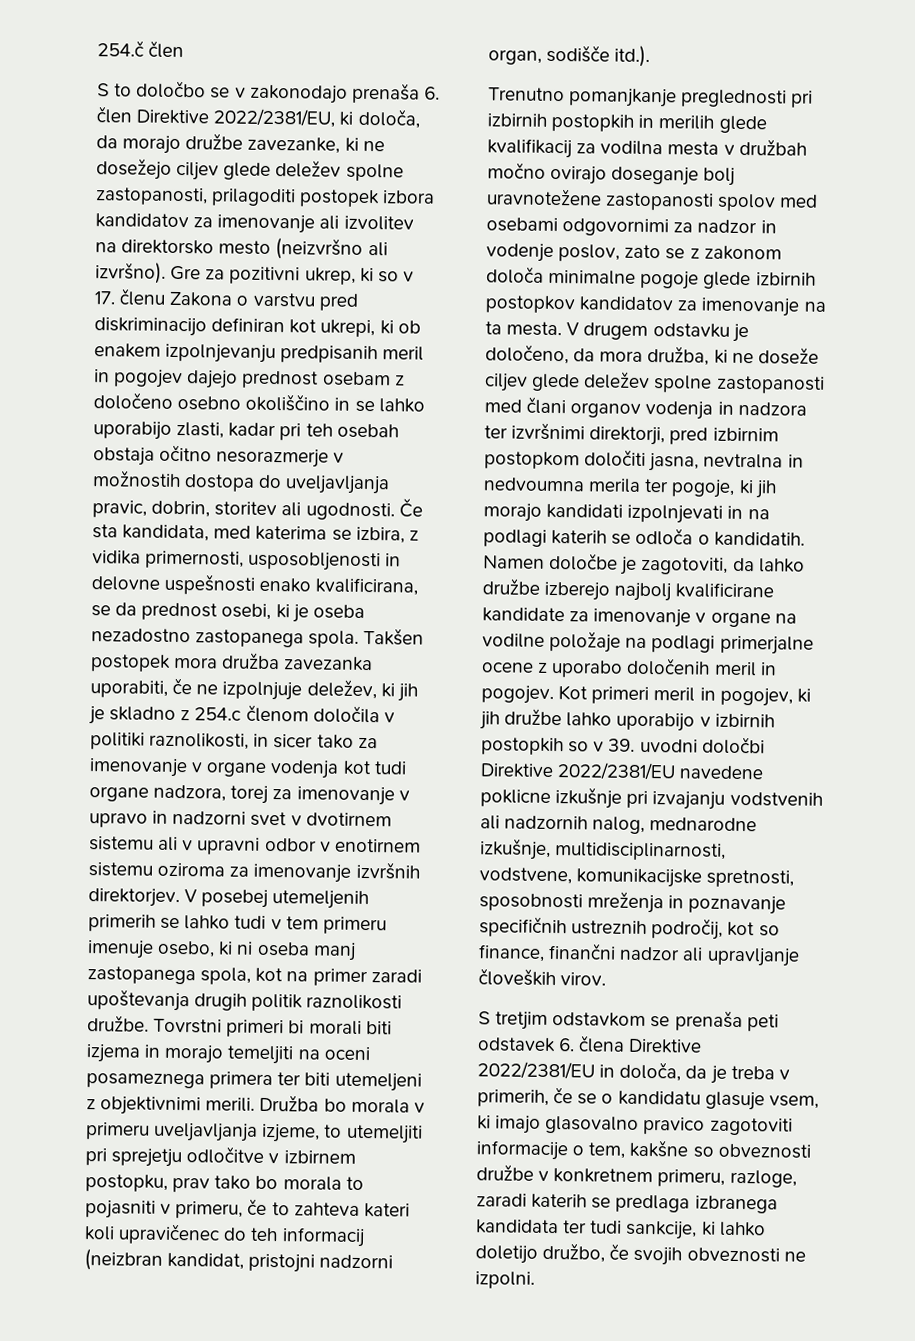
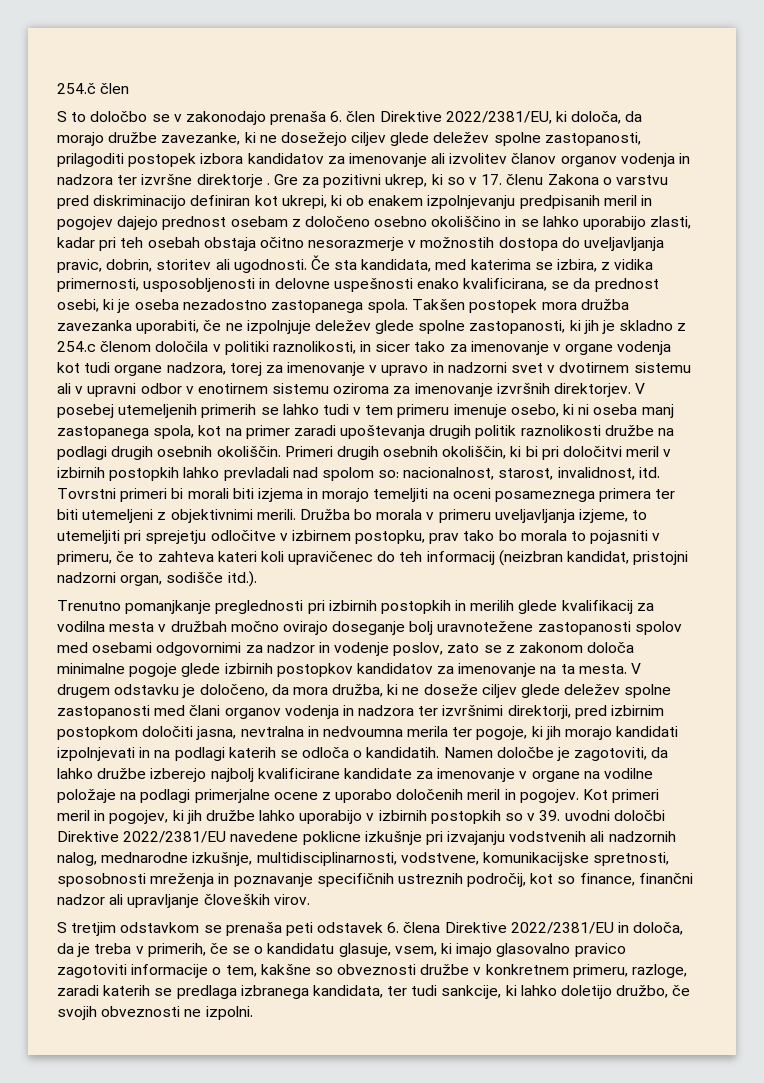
- S to določbo se v zakonodajo prenaša 6. člen Direktive 2022/2381/EU, ki določa, da morajo družbe zavezanke, ki ne dosežejo ciljev glede deležev spolne zastopanosti, prilagoditi postopek izbora kandidatov za imenovanje ali izvolitev na direktorsko mesto (neizvršno ali izvršno).
+ S to določbo se v zakonodajo prenaša 6. člen Direktive 2022/2381/EU, ki določa, da morajo družbe zavezanke, ki ne dosežejo ciljev glede deležev spolne zastopanosti, prilagoditi postopek izbora kandidatov za imenovanje ali izvolitev članov organov vodenja in nadzora ter izvršne direktorje .
- Takšen postopek mora družba zavezanka uporabiti, če ne izpolnjuje deležev, ki jih je skladno z 254.c členom določila v politiki raznolikosti, in sicer tako za imenovanje v organe vodenja kot tudi organe nadzora, torej za imenovanje v upravo in nadzorni svet v dvotirnem sistemu ali v upravni odbor v enotirnem sistemu oziroma za imenovanje izvršnih direktorjev.
+ Takšen postopek mora družba zavezanka uporabiti, če ne izpolnjuje deležev glede spolne zastopanosti, ki jih je skladno z 254.c členom določila v politiki raznolikosti, in sicer tako za imenovanje v organe vodenja kot tudi organe nadzora, torej za imenovanje v upravo in nadzorni svet v dvotirnem sistemu ali v upravni odbor v enotirnem sistemu oziroma za imenovanje izvršnih direktorjev.
- V posebej utemeljenih primerih se lahko tudi v tem primeru imenuje osebo, ki ni oseba manj zastopanega spola, kot na primer zaradi upoštevanja drugih politik raznolikosti družbe.
+ V posebej utemeljenih primerih se lahko tudi v tem primeru imenuje osebo, ki ni oseba manj zastopanega spola, kot na primer zaradi upoštevanja drugih politik raznolikosti družbe na podlagi drugih osebnih okoliščin. Primeri drugih osebnih okoliščin, ki bi pri določitvi meril v izbirnih postopkih lahko prevladali nad spolom so: nacionalnost, starost, invalidnost, itd.
- S tretjim odstavkom se prenaša peti odstavek 6. člena Direktive 2022/2381/EU in določa, da je treba v primerih, če se o kandidatu glasuje vsem, ki imajo glasovalno pravico zagotoviti informacije o tem, kakšne so obveznosti družbe v konkretnem primeru, razloge, zaradi katerih se predlaga izbranega kandidata ter tudi sankcije, ki lahko doletijo družbo, če svojih obveznosti ne izpolni.
+ S tretjim odstavkom se prenaša peti odstavek 6. člena Direktive 2022/2381/EU in določa, da je treba v primerih, če se o kandidatu glasuje, vsem, ki imajo glasovalno pravico zagotoviti informacije o tem, kakšne so obveznosti družbe v konkretnem primeru, razloge, zaradi katerih se predlaga izbranega kandidata, ter tudi sankcije, ki lahko doletijo družbo, če svojih obveznosti ne izpolni.

